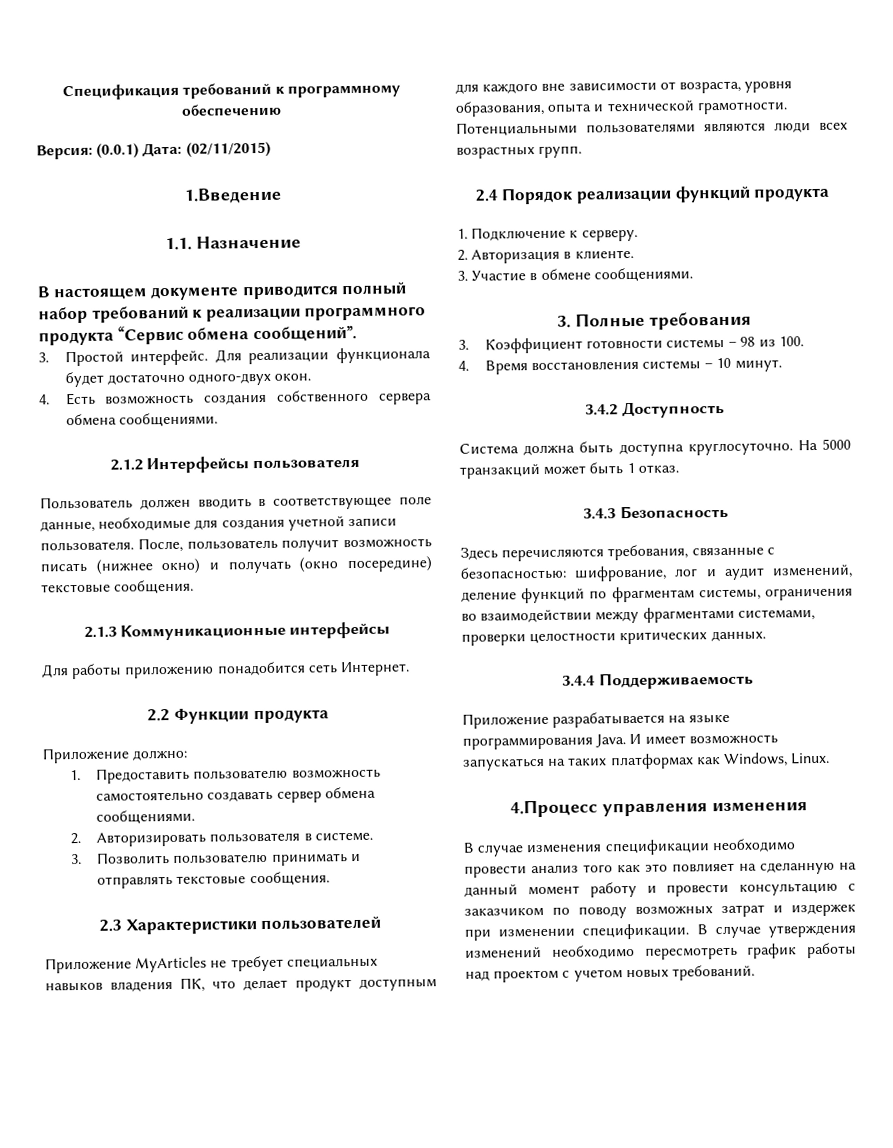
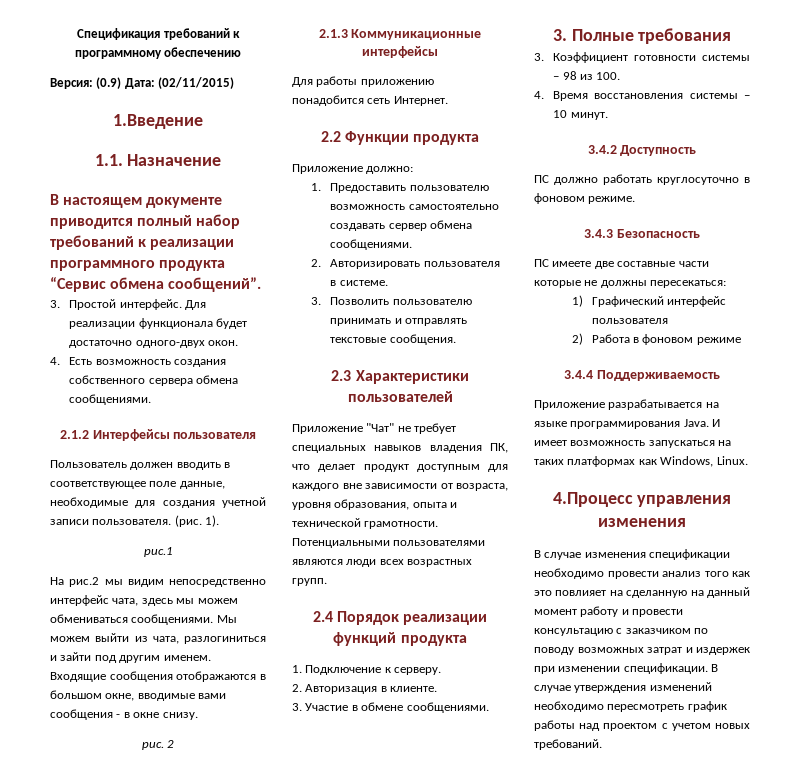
- Версия: (0.0.1) Дата: (02/11/2015)
+ Версия: (0.9) Дата: (02/11/2015)
- После, пользователь получит возможность писать (нижнее окно) и получать (окно посередине) текстовые сообщения.
+ (рис. 1).
+ рис.1
+ На рис.2 мы видим непосредственно интерфейс чата, здесь мы можем обмениваться сообщениями. Мы можем выйти из чата, разлогиниться и зайти под другим именем. Входящие сообщения отображаются в большом окне, вводимые вами сообщения - в окне снизу.
+ рис. 2
- Приложение MyArticles не требует специальных навыков владения ПК, что делает продукт доступным для каждого вне зависимости от возраста, уровня образования, опыта и технической грамотности.
+ Приложение "Чат" не требует специальных навыков владения ПК, что делает продукт доступным для каждого вне зависимости от возраста, уровня образования, опыта и технической грамотности.
- Система должна быть доступна круглосуточно. На 5000 транзакций может быть 1 отказ.
+ ПС должно работать круглосуточно в фоновом режиме.
  3.4.3 Безопасность
- Здесь перечисляются требования, связанные с безопасностью: шифрование, лог и аудит изменений, деление функций по фрагментам системы, ограничения во взаимодействии между фрагментами системами, проверки целостности критических данных.
+ ПС имеете две составные части которые не должны пересекаться:
+ 1) Графический интерфейс пользователя
+ 2) Работа в фоновом режиме

